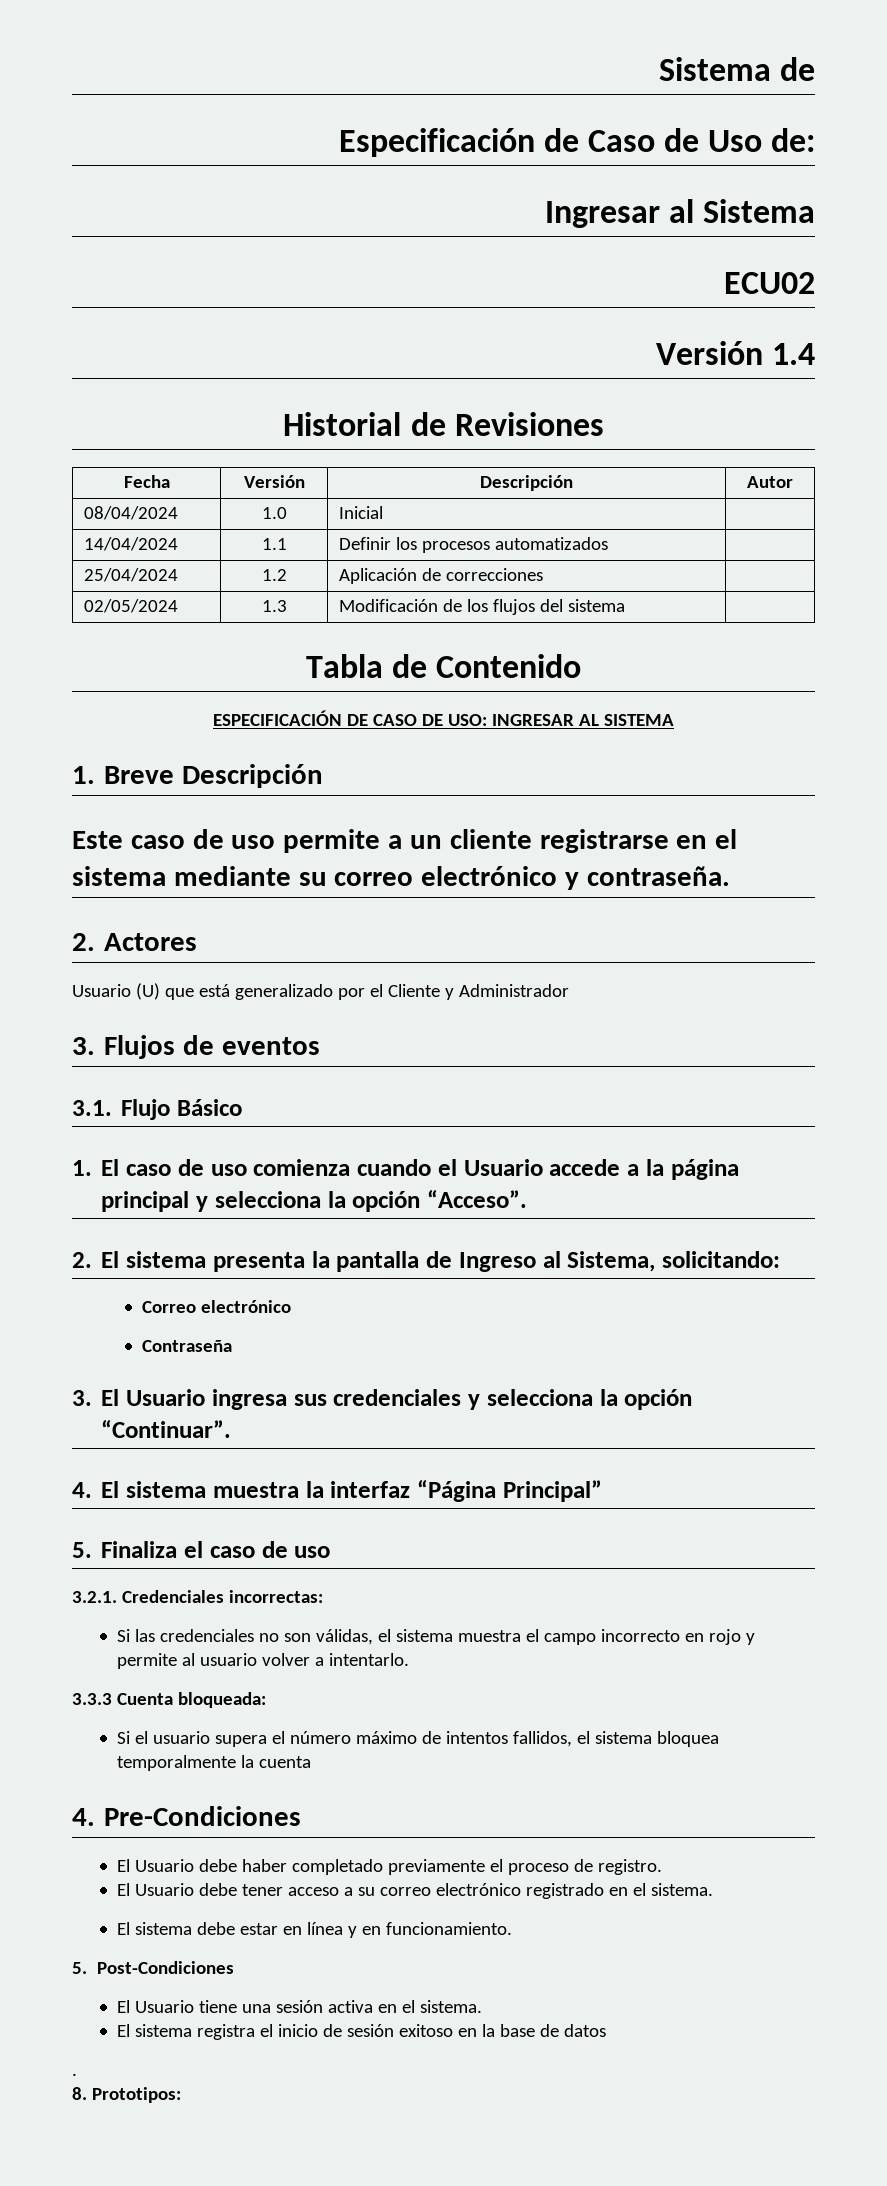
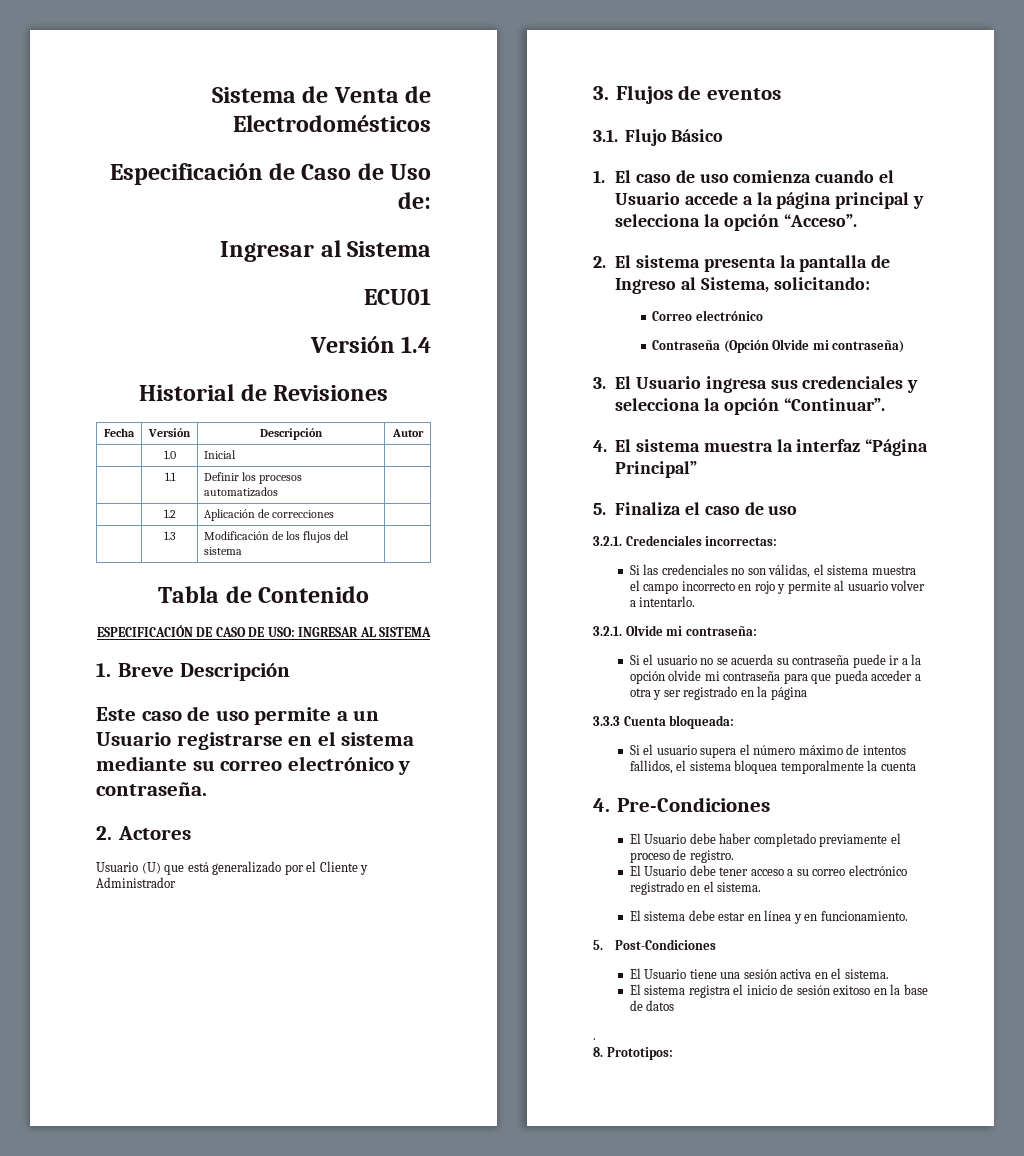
- Sistema de
+ Sistema de Venta de Electrodomésticos
- ECU02
+ ECU01
- 08/04/2024 | 1.0 | Inicial |
+ | 1.0 | Inicial |
- 14/04/2024 | 1.1 | Definir los procesos automatizados |
+ | 1.1 | Definir los procesos automatizados |
- 25/04/2024 | 1.2 | Aplicación de correcciones |
+ | 1.2 | Aplicación de correcciones |
- 02/05/2024 | 1.3 | Modificación de los flujos del sistema |
+ | 1.3 | Modificación de los flujos del sistema |
- Este caso de uso permite a un cliente registrarse en el sistema mediante su correo electrónico y contraseña.
+ Este caso de uso permite a un Usuario registrarse en el sistema mediante su correo electrónico y contraseña.
- Contraseña
+ Contraseña (Opción Olvide mi contraseña)
+ 3.2.1. Olvide mi contraseña:
+ Si el usuario no se acuerda su contraseña puede ir a la opción olvide mi contraseña para que pueda acceder a otra y ser registrado en la página

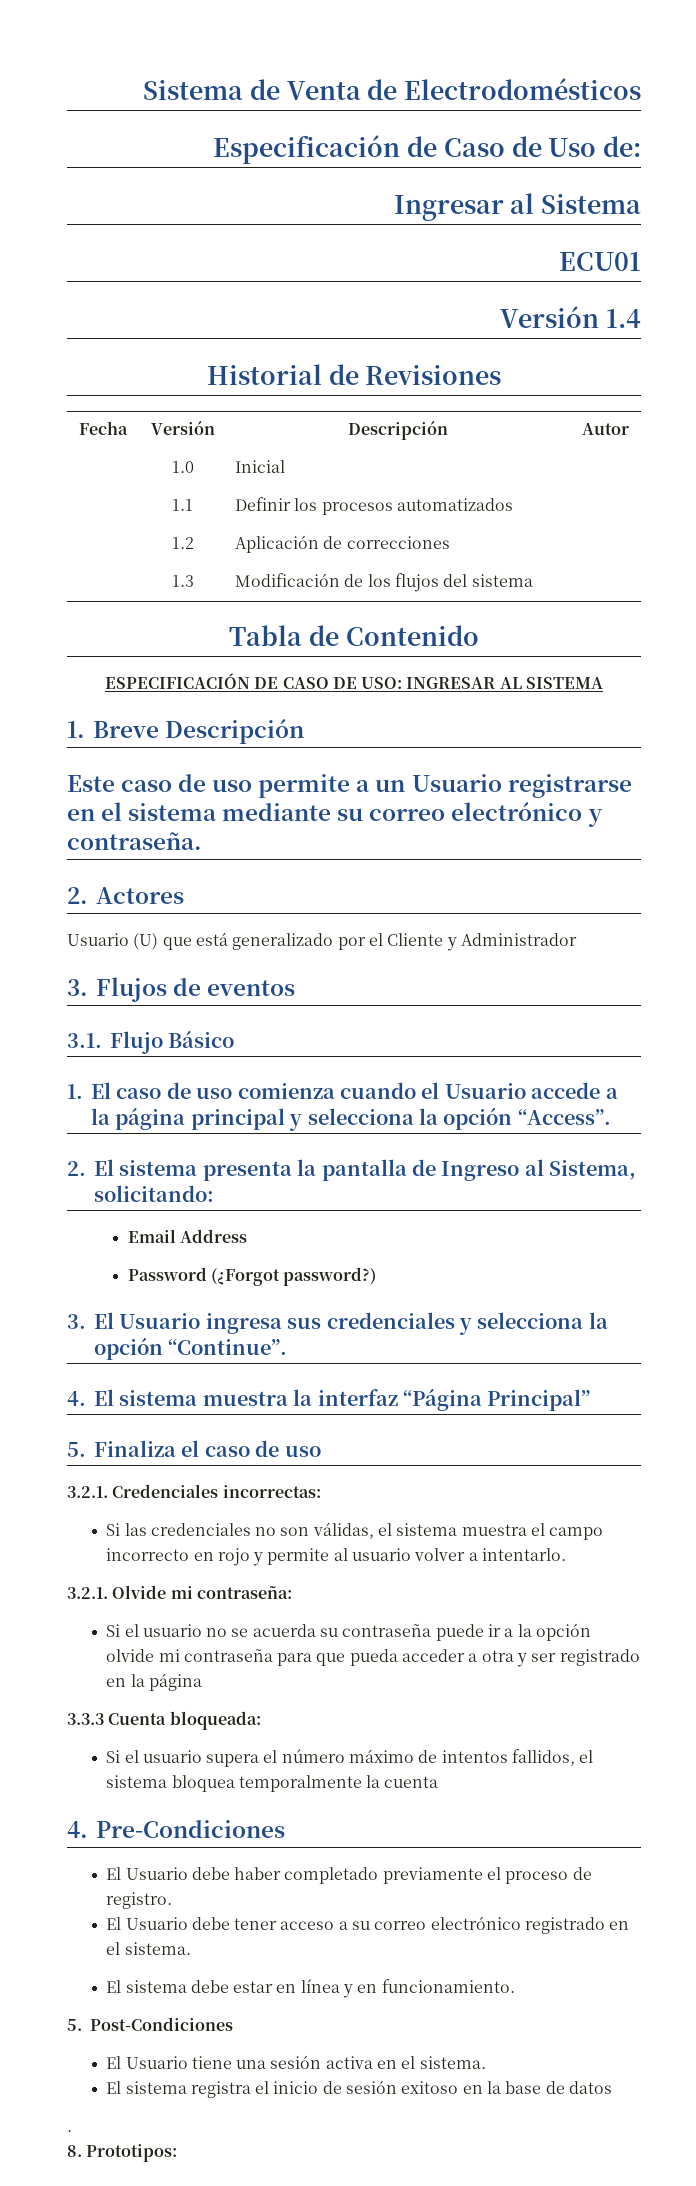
- 1. El caso de uso comienza cuando el Usuario accede a la página principal y selecciona la opción “Acceso”.
+ 1. El caso de uso comienza cuando el Usuario accede a la página principal y selecciona la opción “Access”.
- Correo electrónico
- Contraseña (Opción Olvide mi contraseña)
+ Email Address
+ Password (¿Forgot password?)
- 3. El Usuario ingresa sus credenciales y selecciona la opción “Continuar”.
+ 3. El Usuario ingresa sus credenciales y selecciona la opción “Continue”.

